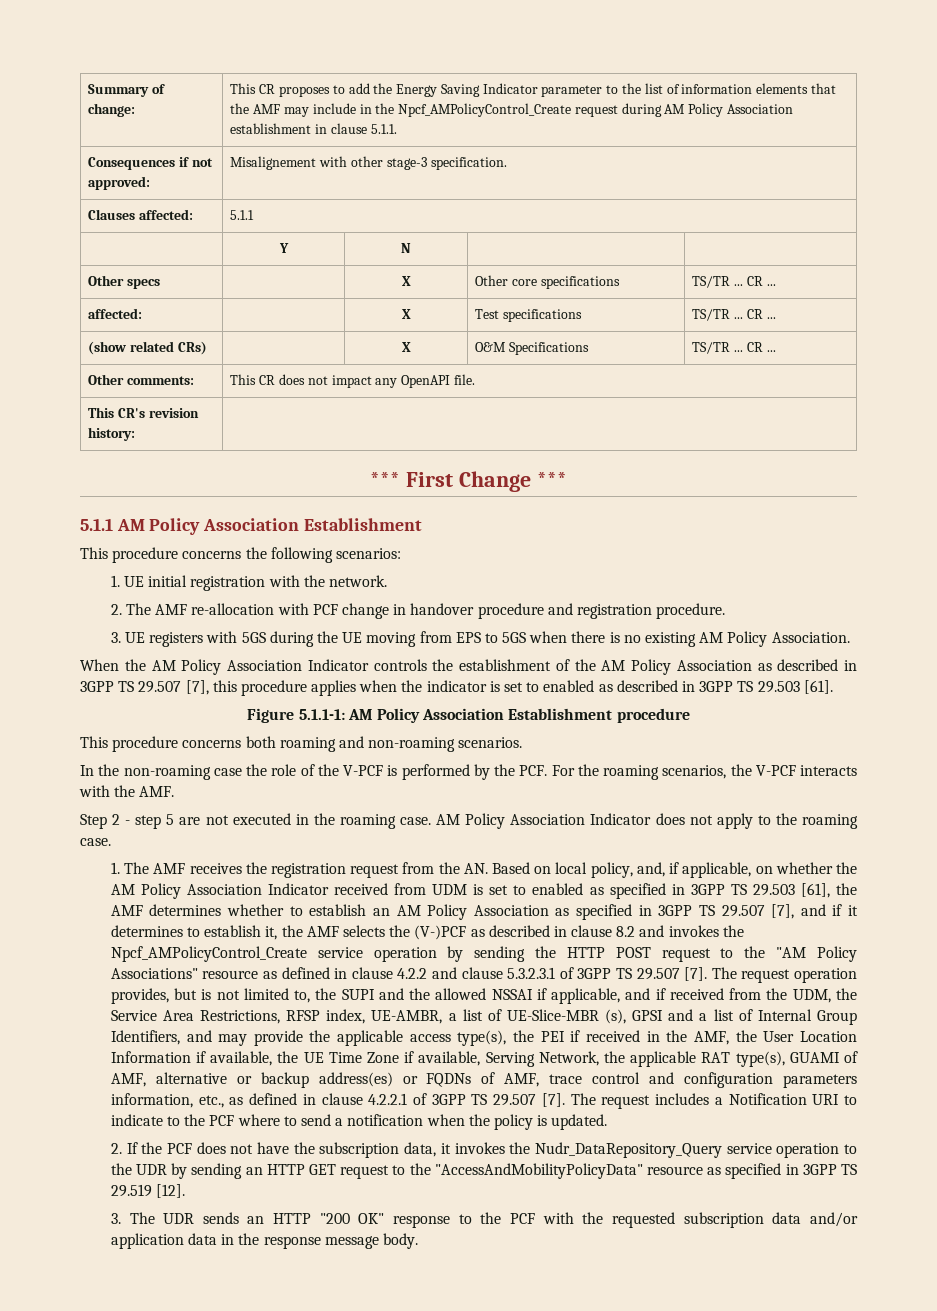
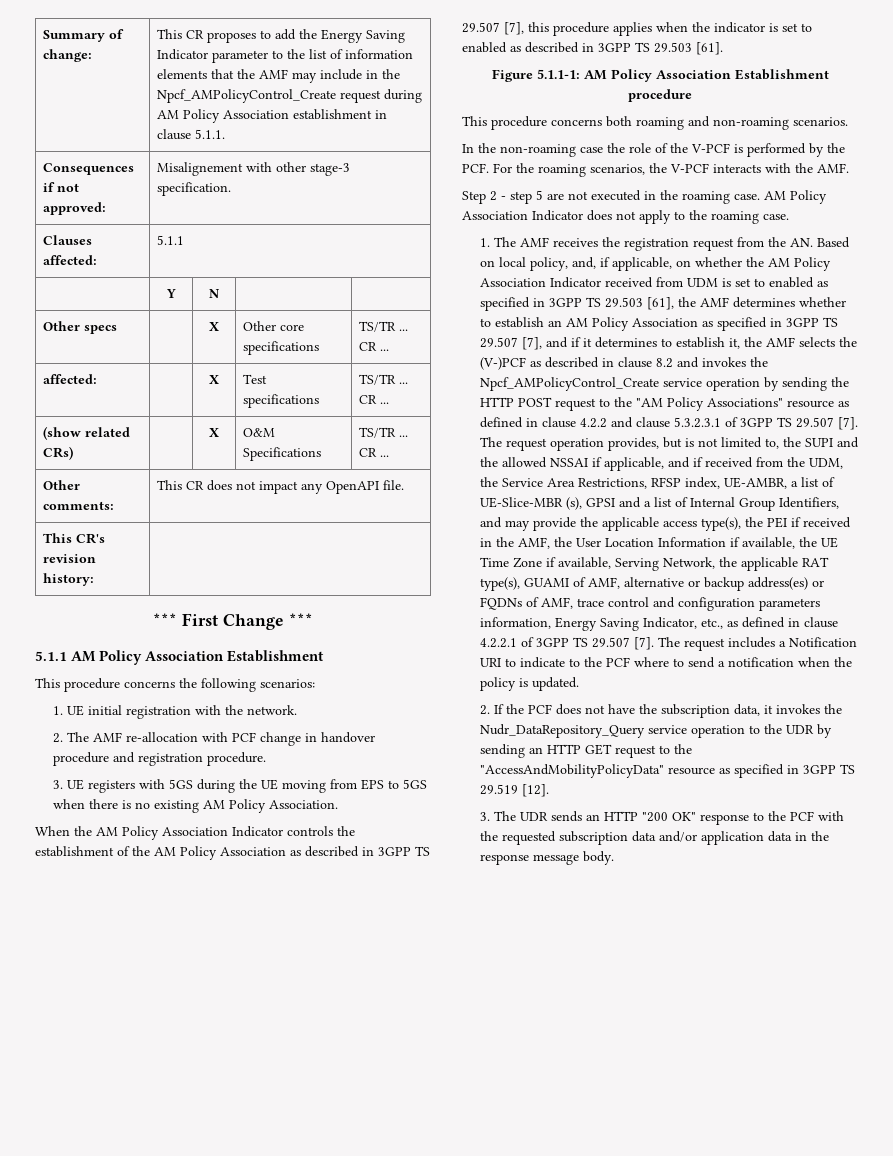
- The request operation provides, but is not limited to, the SUPI and the allowed NSSAI if applicable, and if received from the UDM, the Service Area Restrictions, RFSP index, UE-AMBR, a list of UE-Slice-MBR (s), GPSI and a list of Internal Group Identifiers, and may provide the applicable access type(s), the PEI if received in the AMF, the User Location Information if available, the UE Time Zone if available, Serving Network, the applicable RAT type(s), GUAMI of AMF, alternative or backup address(es) or FQDNs of AMF, trace control and configuration parameters information, etc., as defined in clause 4.2.2.1 of 3GPP TS 29.507 [7].
+ The request operation provides, but is not limited to, the SUPI and the allowed NSSAI if applicable, and if received from the UDM, the Service Area Restrictions, RFSP index, UE-AMBR, a list of UE-Slice-MBR (s), GPSI and a list of Internal Group Identifiers, and may provide the applicable access type(s), the PEI if received in the AMF, the User Location Information if available, the UE Time Zone if available, Serving Network, the applicable RAT type(s), GUAMI of AMF, alternative or backup address(es) or FQDNs of AMF, trace control and configuration parameters information, Energy Saving Indicator, etc., as defined in clause 4.2.2.1 of 3GPP TS 29.507 [7].

